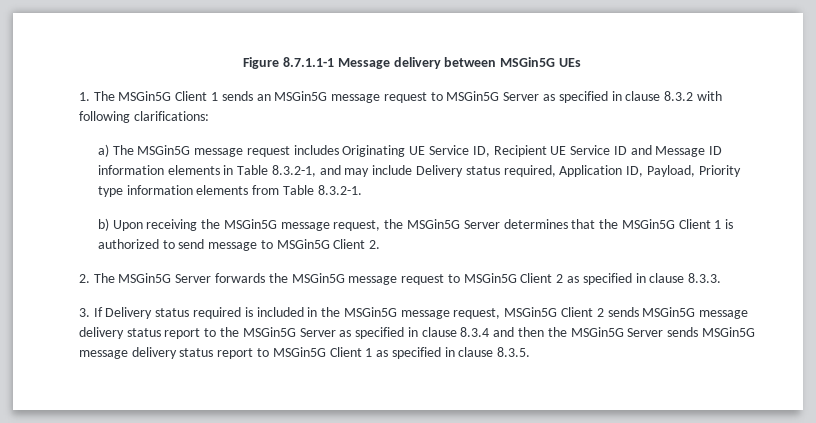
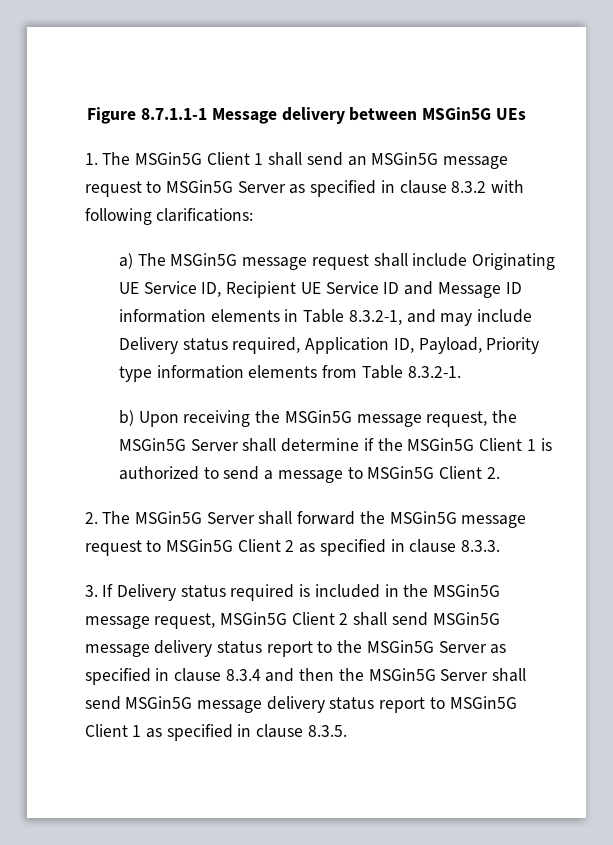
- 1. The MSGin5G Client 1 sends an MSGin5G message request to MSGin5G Server as specified in clause 8.3.2 with following clarifications:
+ 1. The MSGin5G Client 1 shall send an MSGin5G message request to MSGin5G Server as specified in clause 8.3.2 with following clarifications:
- a) The MSGin5G message request includes Originating UE Service ID, Recipient UE Service ID and Message ID information elements in Table 8.3.2-1, and may include Delivery status required, Application ID, Payload, Priority type information elements from Table 8.3.2-1.
+ a) The MSGin5G message request shall include Originating UE Service ID, Recipient UE Service ID and Message ID information elements in Table 8.3.2-1, and may include Delivery status required, Application ID, Payload, Priority type information elements from Table 8.3.2-1.
- b) Upon receiving the MSGin5G message request, the MSGin5G Server determines that the MSGin5G Client 1 is authorized to send message to MSGin5G Client 2.
+ b) Upon receiving the MSGin5G message request, the MSGin5G Server shall determine if the MSGin5G Client 1 is authorized to send a message to MSGin5G Client 2.
- 2. The MSGin5G Server forwards the MSGin5G message request to MSGin5G Client 2 as specified in clause 8.3.3.
+ 2. The MSGin5G Server shall forward the MSGin5G message request to MSGin5G Client 2 as specified in clause 8.3.3.
- 3. If Delivery status required is included in the MSGin5G message request, MSGin5G Client 2 sends MSGin5G message delivery status report to the MSGin5G Server as specified in clause 8.3.4 and then the MSGin5G Server sends MSGin5G message delivery status report to MSGin5G Client 1 as specified in clause 8.3.5.
+ 3. If Delivery status required is included in the MSGin5G message request, MSGin5G Client 2 shall send MSGin5G message delivery status report to the MSGin5G Server as specified in clause 8.3.4 and then the MSGin5G Server shall send MSGin5G message delivery status report to MSGin5G Client 1 as specified in clause 8.3.5.

